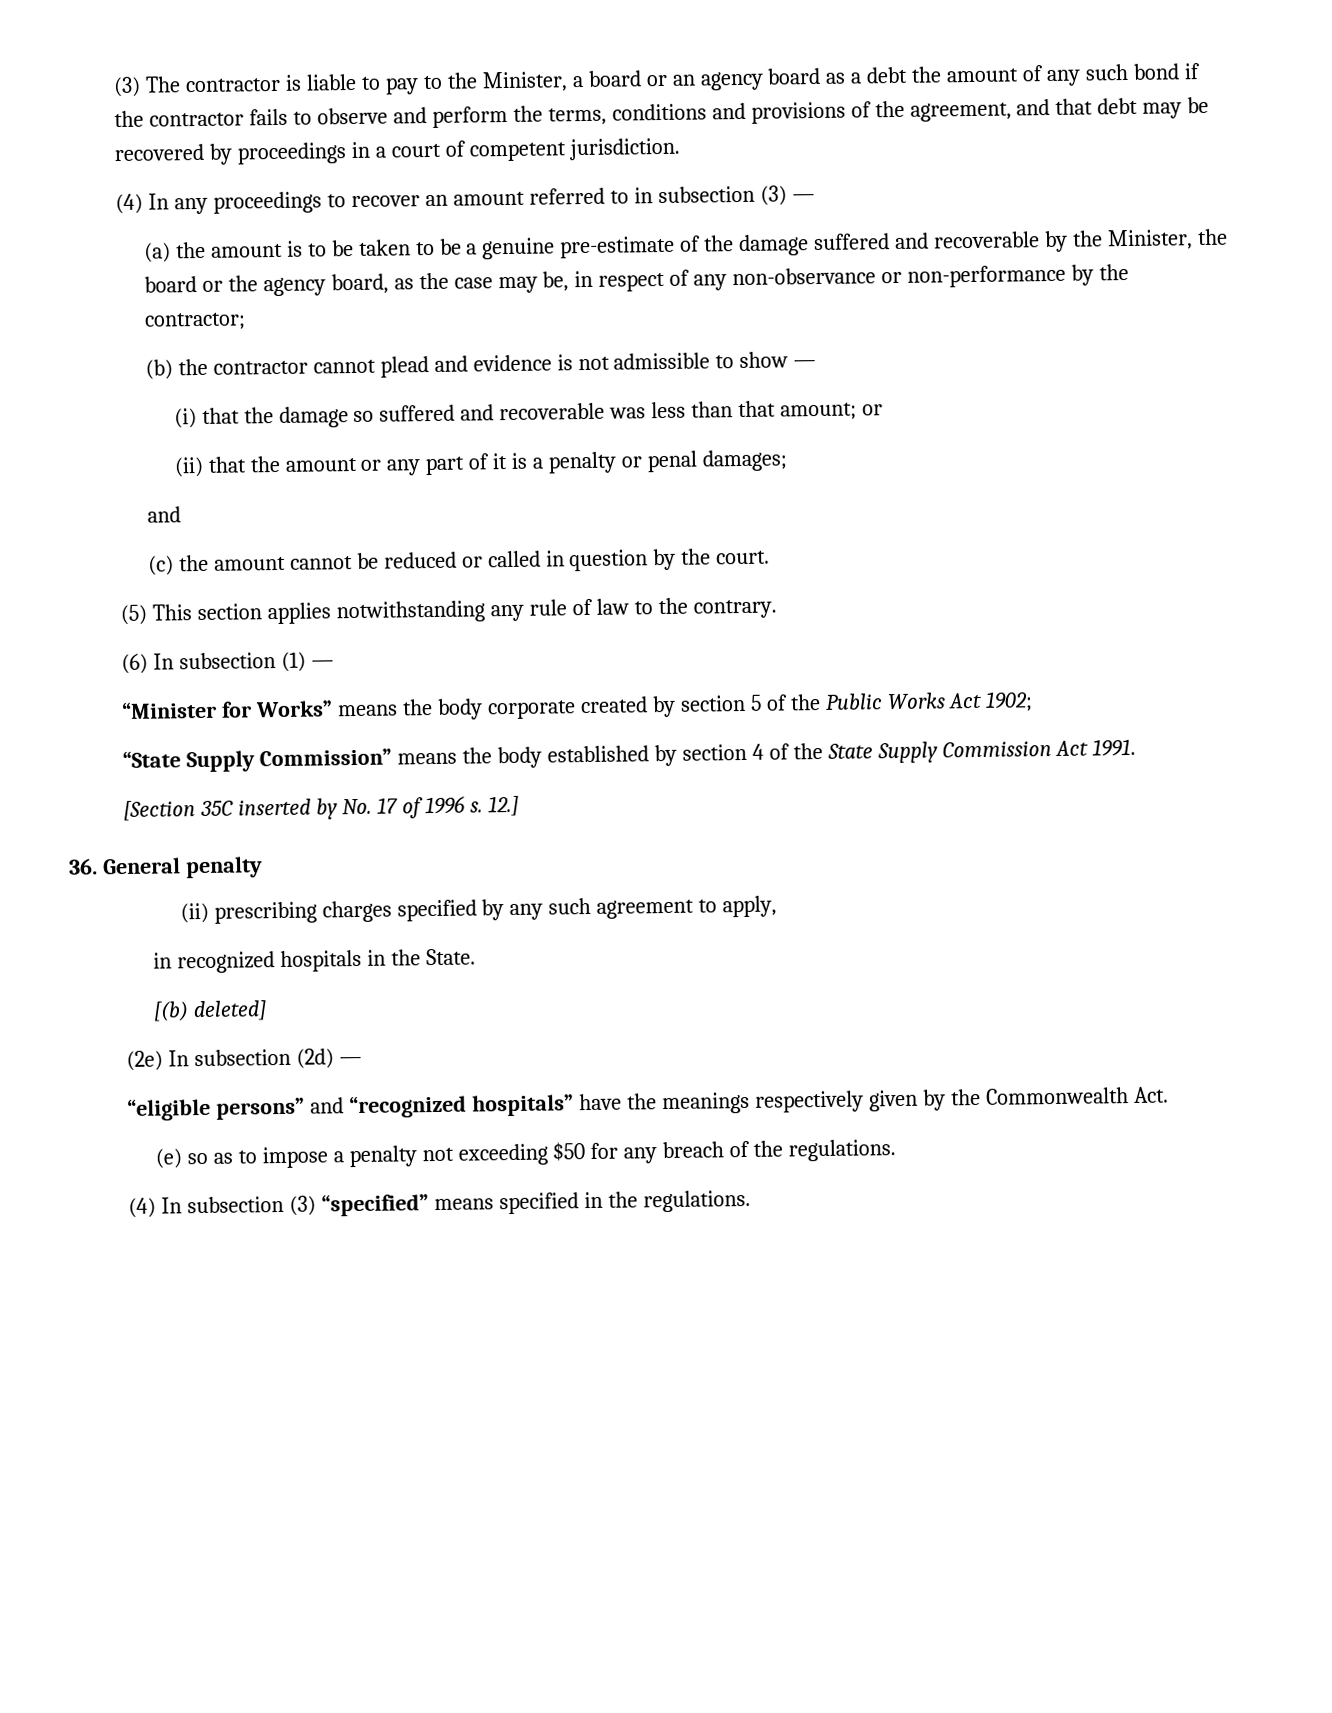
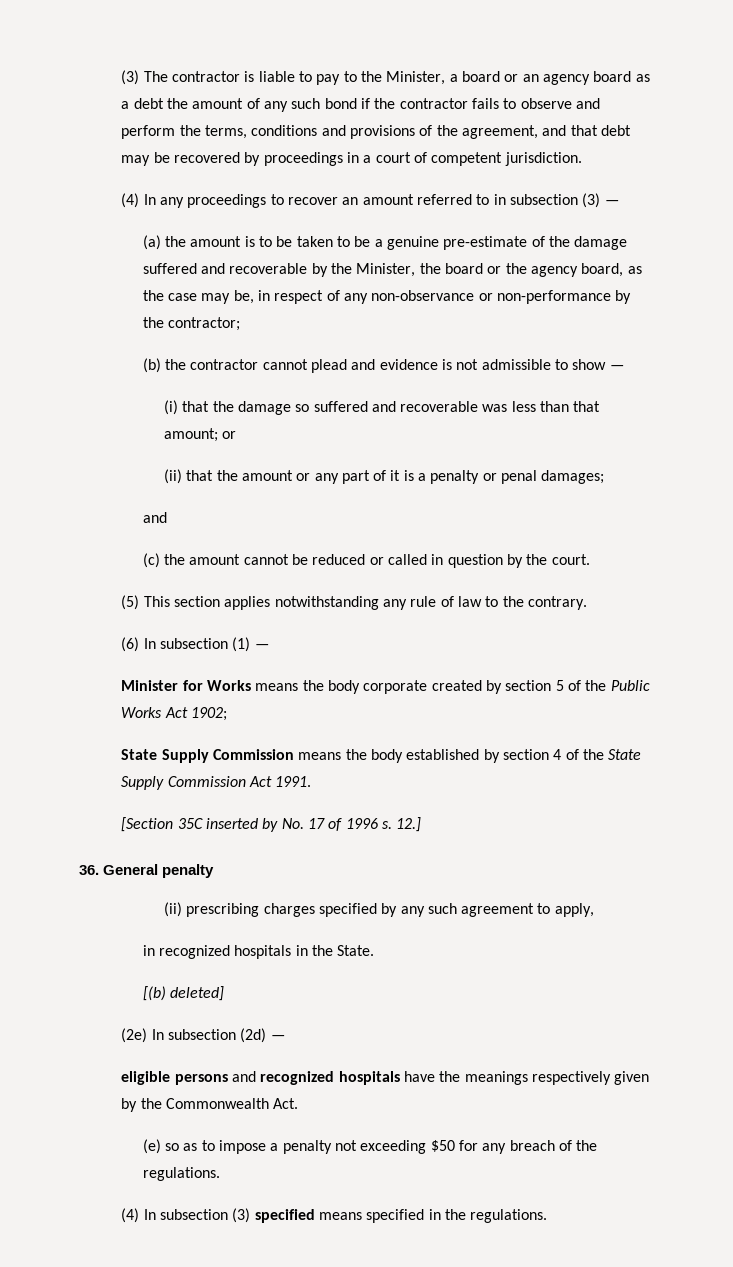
- “Minister for Works” means the body corporate created by section 5 of the Public Works Act 1902;
+ Minister for Works means the body corporate created by section 5 of the Public Works Act 1902;
- “State Supply Commission” means the body established by section 4 of the State Supply Commission Act 1991.
+ State Supply Commission means the body established by section 4 of the State Supply Commission Act 1991.
- “eligible persons” and “recognized hospitals” have the meanings respectively given by the Commonwealth Act.
+ eligible persons and recognized hospitals have the meanings respectively given by the Commonwealth Act.
- (4) In subsection (3) “specified” means specified in the regulations.
+ (4) In subsection (3) specified means specified in the regulations.

